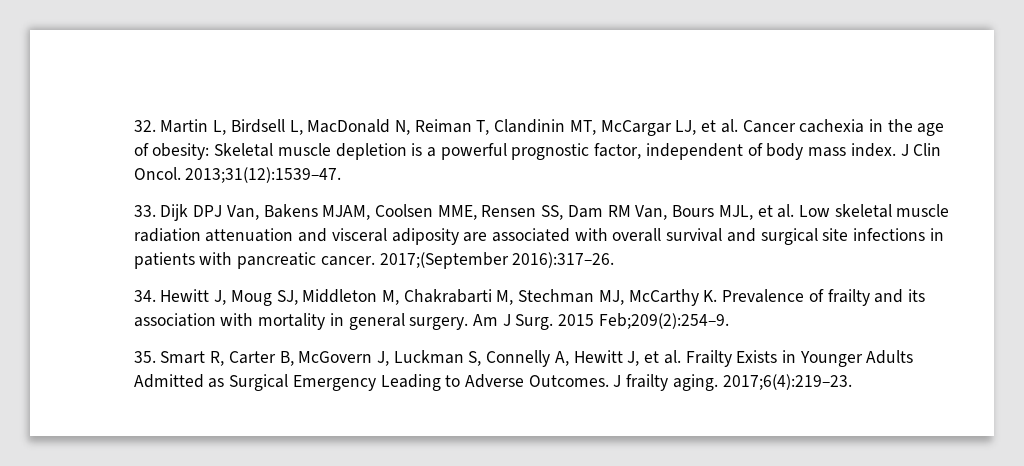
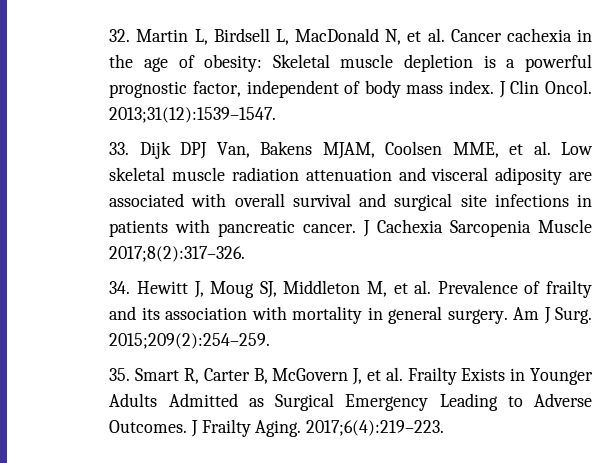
- 32. Martin L, Birdsell L, MacDonald N, Reiman T, Clandinin MT, McCargar LJ, et al. Cancer cachexia in the age of obesity: Skeletal muscle depletion is a powerful prognostic factor, independent of body mass index.
+ 32. Martin L, Birdsell L, MacDonald N, et al. Cancer cachexia in the age of obesity: Skeletal muscle depletion is a powerful prognostic factor, independent of body mass index.
- 2013;31(12):1539–47.
+ 2013;31(12):1539–1547.
- 33. Dijk DPJ Van, Bakens MJAM, Coolsen MME, Rensen SS, Dam RM Van, Bours MJL, et al. Low skeletal muscle radiation attenuation and visceral adiposity are associated with overall survival and surgical site infections in patients with pancreatic cancer.
+ 33. Dijk DPJ Van, Bakens MJAM, Coolsen MME, et al. Low skeletal muscle radiation attenuation and visceral adiposity are associated with overall survival and surgical site infections in patients with pancreatic cancer.
- 2017;(September 2016):317–26.
+ J Cachexia Sarcopenia Muscle 2017;8(2):317–326.
- 34. Hewitt J, Moug SJ, Middleton M, Chakrabarti M, Stechman MJ, McCarthy K. Prevalence of frailty and its association with mortality in general surgery.
+ 34. Hewitt J, Moug SJ, Middleton M, et al. Prevalence of frailty and its association with mortality in general surgery.
- 2015 Feb;209(2):254–9.
+ 2015;209(2):254–259.
- 35. Smart R, Carter B, McGovern J, Luckman S, Connelly A, Hewitt J, et al. Frailty Exists in Younger Adults Admitted as Surgical Emergency Leading to Adverse Outcomes.
+ 35. Smart R, Carter B, McGovern J, et al. Frailty Exists in Younger Adults Admitted as Surgical Emergency Leading to Adverse Outcomes.
- J frailty aging. 2017;6(4):219–23.
+ J Frailty Aging. 2017;6(4):219–223.

